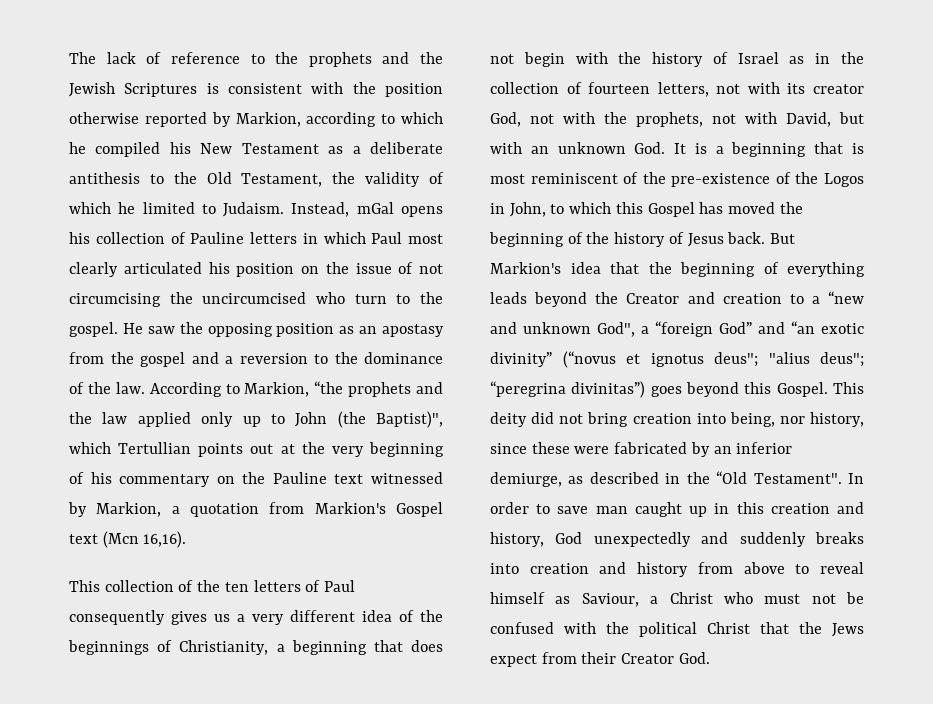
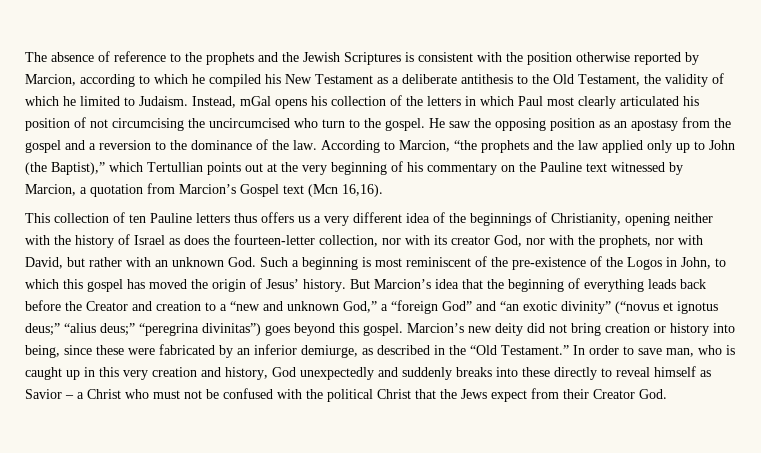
- The lack of reference to the prophets and the Jewish Scriptures is consistent with the position otherwise reported by Markion, according to which he compiled his New Testament as a deliberate antithesis to the Old Testament, the validity of which he limited to Judaism.
+ The absence of reference to the prophets and the Jewish Scriptures is consistent with the position otherwise reported by Marcion, according to which he compiled his New Testament as a deliberate antithesis to the Old Testament, the validity of which he limited to Judaism.
- Instead, mGal opens his collection of Pauline letters in which Paul most clearly articulated his position on the issue of not circumcising the uncircumcised who turn to the gospel.
+ Instead, mGal opens his collection of the letters in which Paul most clearly articulated his position of not circumcising the uncircumcised who turn to the gospel.
- According to Markion, “the prophets and the law applied only up to John (the Baptist)", which Tertullian points out at the very beginning of his commentary on the Pauline text witnessed by Markion, a quotation from Markion's Gospel text (Mcn 16,16).
+ According to Marcion, “the prophets and the law applied only up to John (the Baptist),” which Tertullian points out at the very beginning of his commentary on the Pauline text witnessed by Marcion, a quotation from Marcion’s Gospel text (Mcn 16,16).
- This collection of the ten letters of Paul consequently gives us a very different idea of the beginnings of Christianity, a beginning that does not begin with the history of Israel as in the collection of fourteen letters, not with its creator God, not with the prophets, not with David, but with an unknown God. It is a beginning that is most reminiscent of the pre-existence of the Logos in John, to which this Gospel has moved the beginning of the history of Jesus back. But Markion's idea that the beginning of everything leads beyond the Creator and creation to a “new and unknown God", a “foreign God” and “an exotic divinity” (“novus et ignotus deus"; "alius deus";
+ This collection of ten Pauline letters thus offers us a very different idea of the beginnings of Christianity, opening neither with the history of Israel as does the fourteen-letter collection, nor with its creator God, nor with the prophets, nor with David, but rather with an unknown God. Such a beginning is most reminiscent of the pre-existence of the Logos in John, to which this gospel has moved the origin of Jesus’ history. But Marcion’s idea that the beginning of everything leads back before the Creator and creation to a “new and unknown God,” a “foreign God” and “an exotic divinity” (“novus et ignotus deus;” “alius deus;”
- “peregrina divinitas”) goes beyond this Gospel. This deity did not bring creation into being, nor history, since these were fabricated by an inferior demiurge, as described in the “Old Testament".
+ “peregrina divinitas”) goes beyond this gospel. Marcion’s new deity did not bring creation or history into being, since these were fabricated by an inferior demiurge, as described in the “Old Testament.”
- In order to save man caught up in this creation and history, God unexpectedly and suddenly breaks into creation and history from above to reveal himself as Saviour, a Christ who must not be confused with the political Christ that the Jews expect from their Creator God.
+ In order to save man, who is caught up in this very creation and history, God unexpectedly and suddenly breaks into these directly to reveal himself as Savior – a Christ who must not be confused with the political Christ that the Jews expect from their Creator God.

